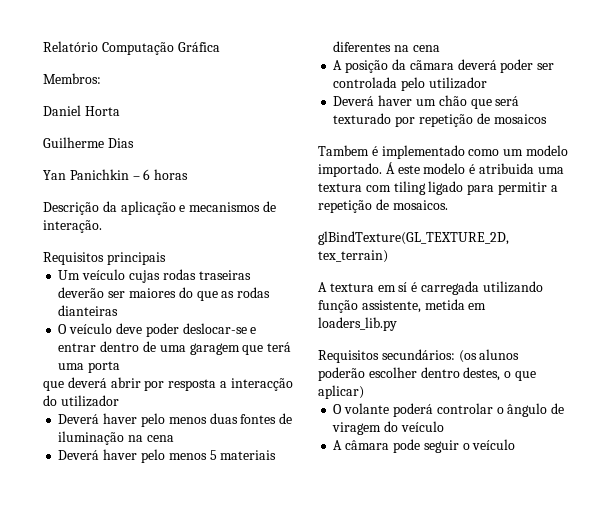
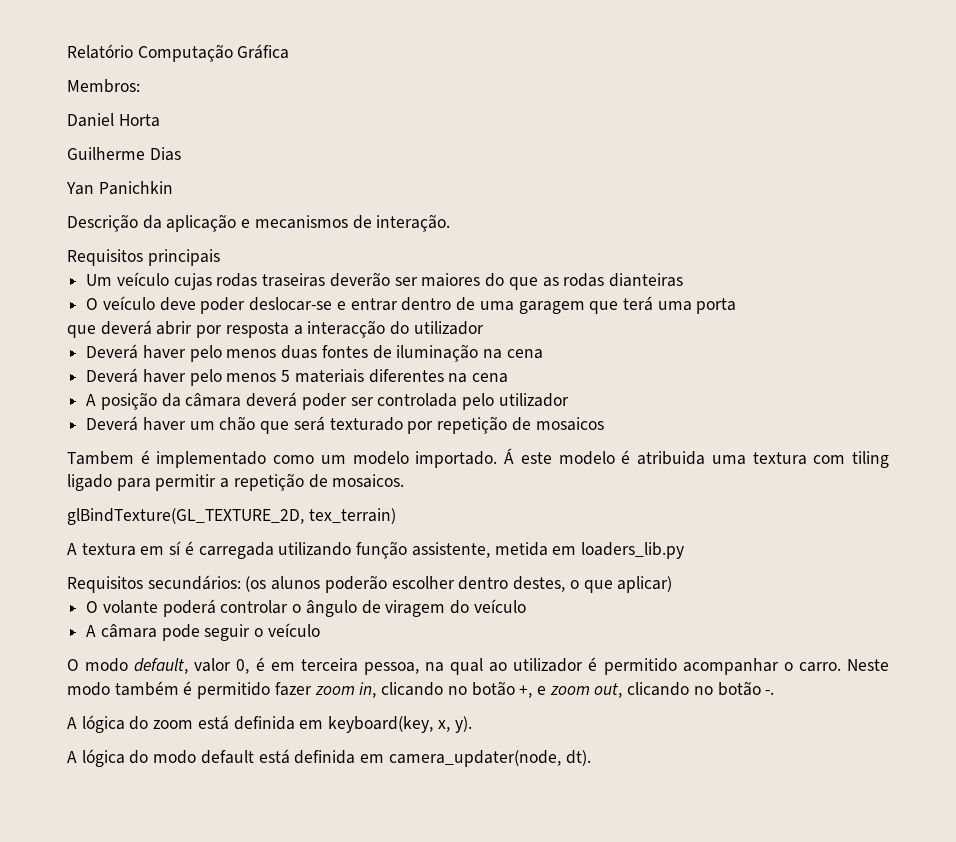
- Yan Panichkin – 6 horas
+ Yan Panichkin
- A posição da cãmara deverá poder ser controlada pelo utilizador
+ A posição da câmara deverá poder ser controlada pelo utilizador
+ O modo default, valor 0, é em terceira pessoa, na qual ao utilizador é permitido acompanhar o carro. Neste modo também é permitido fazer zoom in, clicando no botão +, e zoom out, clicando no botão -.
+ A lógica do zoom está definida em keyboard(key, x, y).
+ A lógica do modo default está definida em camera_updater(node, dt).

